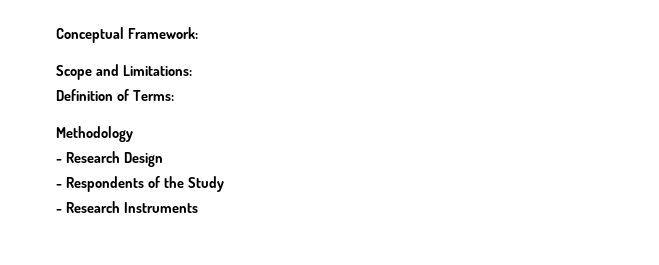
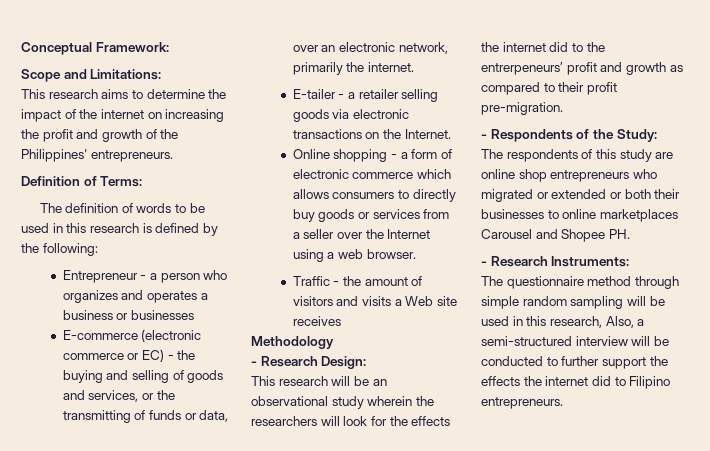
+ This research aims to determine the impact of the internet on increasing the profit and growth of the Philippines' entrepreneurs.
  Definition of Terms:
+ The definition of words to be used in this research is defined by the following:
+ Entrepreneur - a person who organizes and operates a business or businesses
+ E-commerce (electronic commerce or EC) - the buying and selling of goods and services, or the transmitting of funds or data, over an electronic network, primarily the internet.
+ E-tailer - a retailer selling goods via electronic transactions on the Internet.
+ Online shopping - a form of electronic commerce which allows consumers to directly buy goods or services from a seller over the Internet using a web browser.
+ Traffic - the amount of visitors and visits a Web site receives
  Methodology
- - Research Design
- - Respondents of the Study
- - Research Instruments
+ - Research Design:
+ This research will be an observational study wherein the researchers will look for the effects the internet did to the entrerpeneurs’ profit and growth as compared to their profit pre-migration.
+ - Respondents of the Study:
+ The respondents of this study are online shop entrepreneurs who migrated or extended or both their businesses to online marketplaces Carousel and Shopee PH.
+ - Research Instruments:
+ The questionnaire method through simple random sampling will be used in this research, Also, a semi-structured interview will be conducted to further support the effects the internet did to Filipino entrepreneurs.

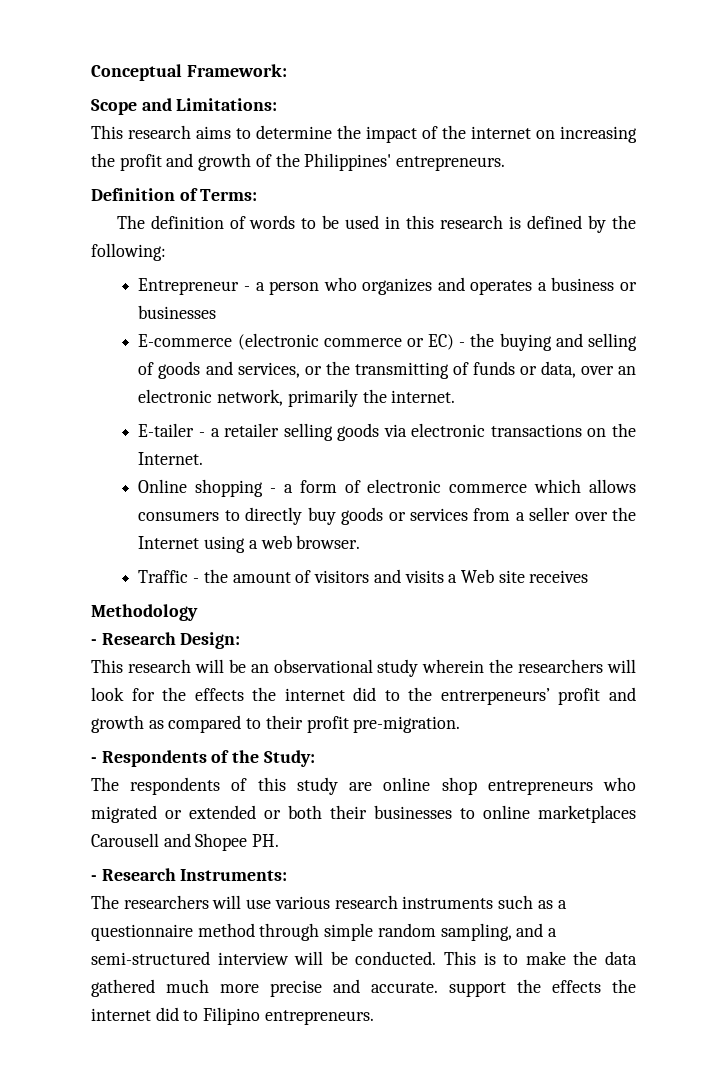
- The respondents of this study are online shop entrepreneurs who migrated or extended or both their businesses to online marketplaces Carousel and Shopee PH.
+ The respondents of this study are online shop entrepreneurs who migrated or extended or both their businesses to online marketplaces Carousell and Shopee PH.
- The questionnaire method through simple random sampling will be used in this research, Also, a semi-structured interview will be conducted to further support the effects the internet did to Filipino entrepreneurs.
+ The researchers will use various research instruments such as a questionnaire method through simple random sampling, and a semi-structured interview will be conducted. This is to make the data gathered much more precise and accurate. support the effects the internet did to Filipino entrepreneurs.

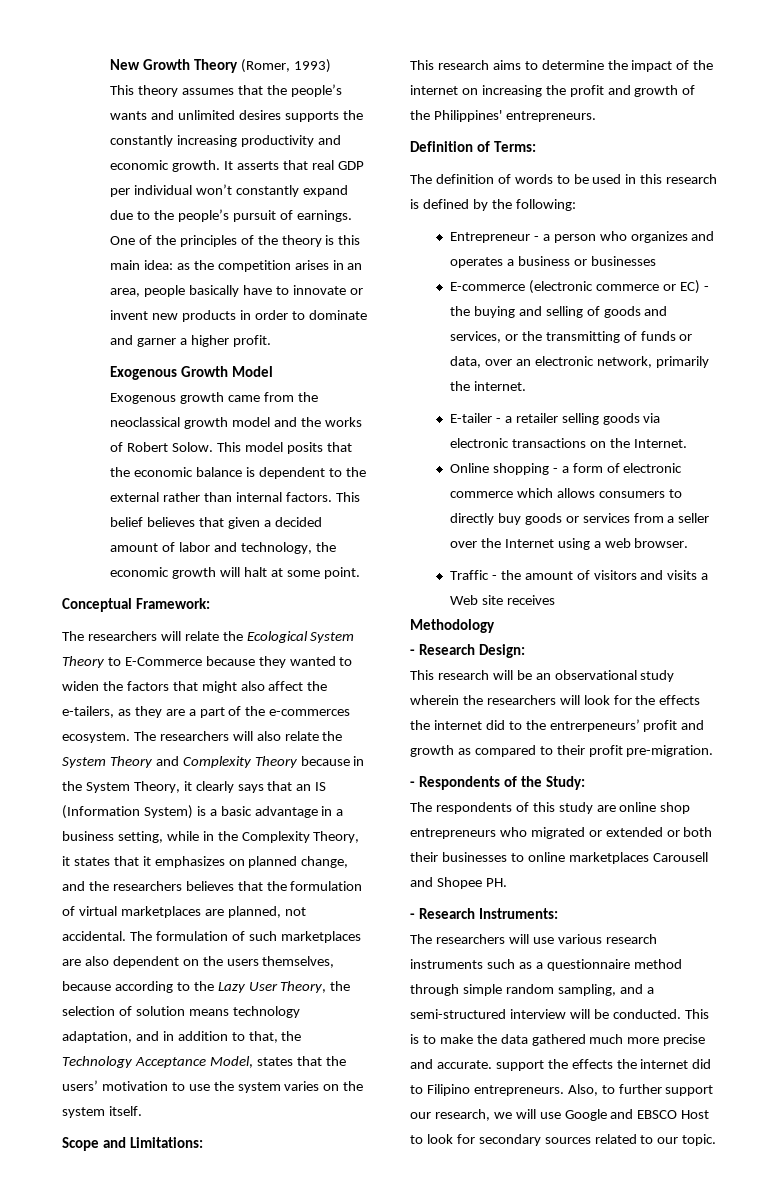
+ New Growth Theory (Romer, 1993)
+ This theory assumes that the people’s wants and unlimited desires supports the constantly increasing productivity and economic growth. It asserts that real GDP per individual won’t constantly expand due to the people’s pursuit of earnings. One of the principles of the theory is this main idea: as the competition arises in an area, people basically have to innovate or invent new products in order to dominate and garner a higher profit.
+ Exogenous Growth Model
+ Exogenous growth came from the neoclassical growth model and the works of Robert Solow. This model posits that the economic balance is dependent to the external rather than internal factors. This belief believes that given a decided amount of labor and technology, the economic growth will halt at some point.
  Conceptual Framework:
+ The researchers will relate the Ecological System Theory to E-Commerce because they wanted to widen the factors that might also affect the e-tailers, as they are a part of the e-commerces ecosystem. The researchers will also relate the System Theory and Complexity Theory because in the System Theory, it clearly says that an IS (Information System) is a basic advantage in a business setting, while in the Complexity Theory, it states that it emphasizes on planned change, and the researchers believes that the formulation of virtual marketplaces are planned, not accidental. The formulation of such marketplaces are also dependent on the users themselves, because according to the Lazy User Theory, the selection of solution means technology adaptation, and in addition to that, the Technology Acceptance Model, states that the users’ motivation to use the system varies on the system itself.
+ Also, to further support our research, we will use Google and EBSCO Host to look for secondary sources related to our topic.

